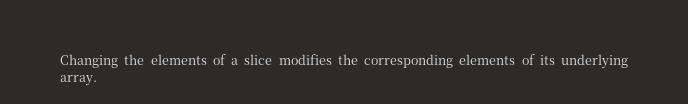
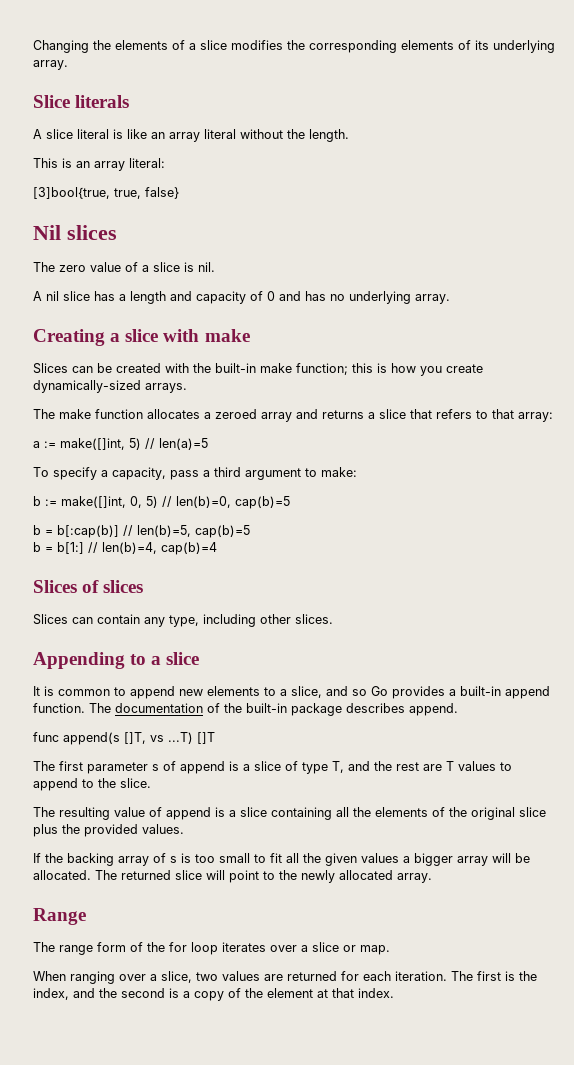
+ Slice literals
+ A slice literal is like an array literal without the length.
+ This is an array literal:
+ [3]bool{true, true, false}
+ Nil slices
+ The zero value of a slice is nil.
+ A nil slice has a length and capacity of 0 and has no underlying array.
+ Creating a slice with make
+ Slices can be created with the built-in make function; this is how you create dynamically-sized arrays.
+ The make function allocates a zeroed array and returns a slice that refers to that array:
+ a := make([]int, 5) // len(a)=5
+ To specify a capacity, pass a third argument to make:
+ b := make([]int, 0, 5) // len(b)=0, cap(b)=5
+ b = b[:cap(b)] // len(b)=5, cap(b)=5
+ b = b[1:] // len(b)=4, cap(b)=4
+ Slices of slices
+ Slices can contain any type, including other slices.
+ Appending to a slice
+ It is common to append new elements to a slice, and so Go provides a built-in append function. The documentation of the built-in package describes append.
+ func append(s []T, vs ...T) []T
+ The first parameter s of append is a slice of type T, and the rest are T values to append to the slice.
+ The resulting value of append is a slice containing all the elements of the original slice plus the provided values.
+ If the backing array of s is too small to fit all the given values a bigger array will be allocated. The returned slice will point to the newly allocated array.
+ Range
+ The range form of the for loop iterates over a slice or map.
+ When ranging over a slice, two values are returned for each iteration. The first is the index, and the second is a copy of the element at that index.

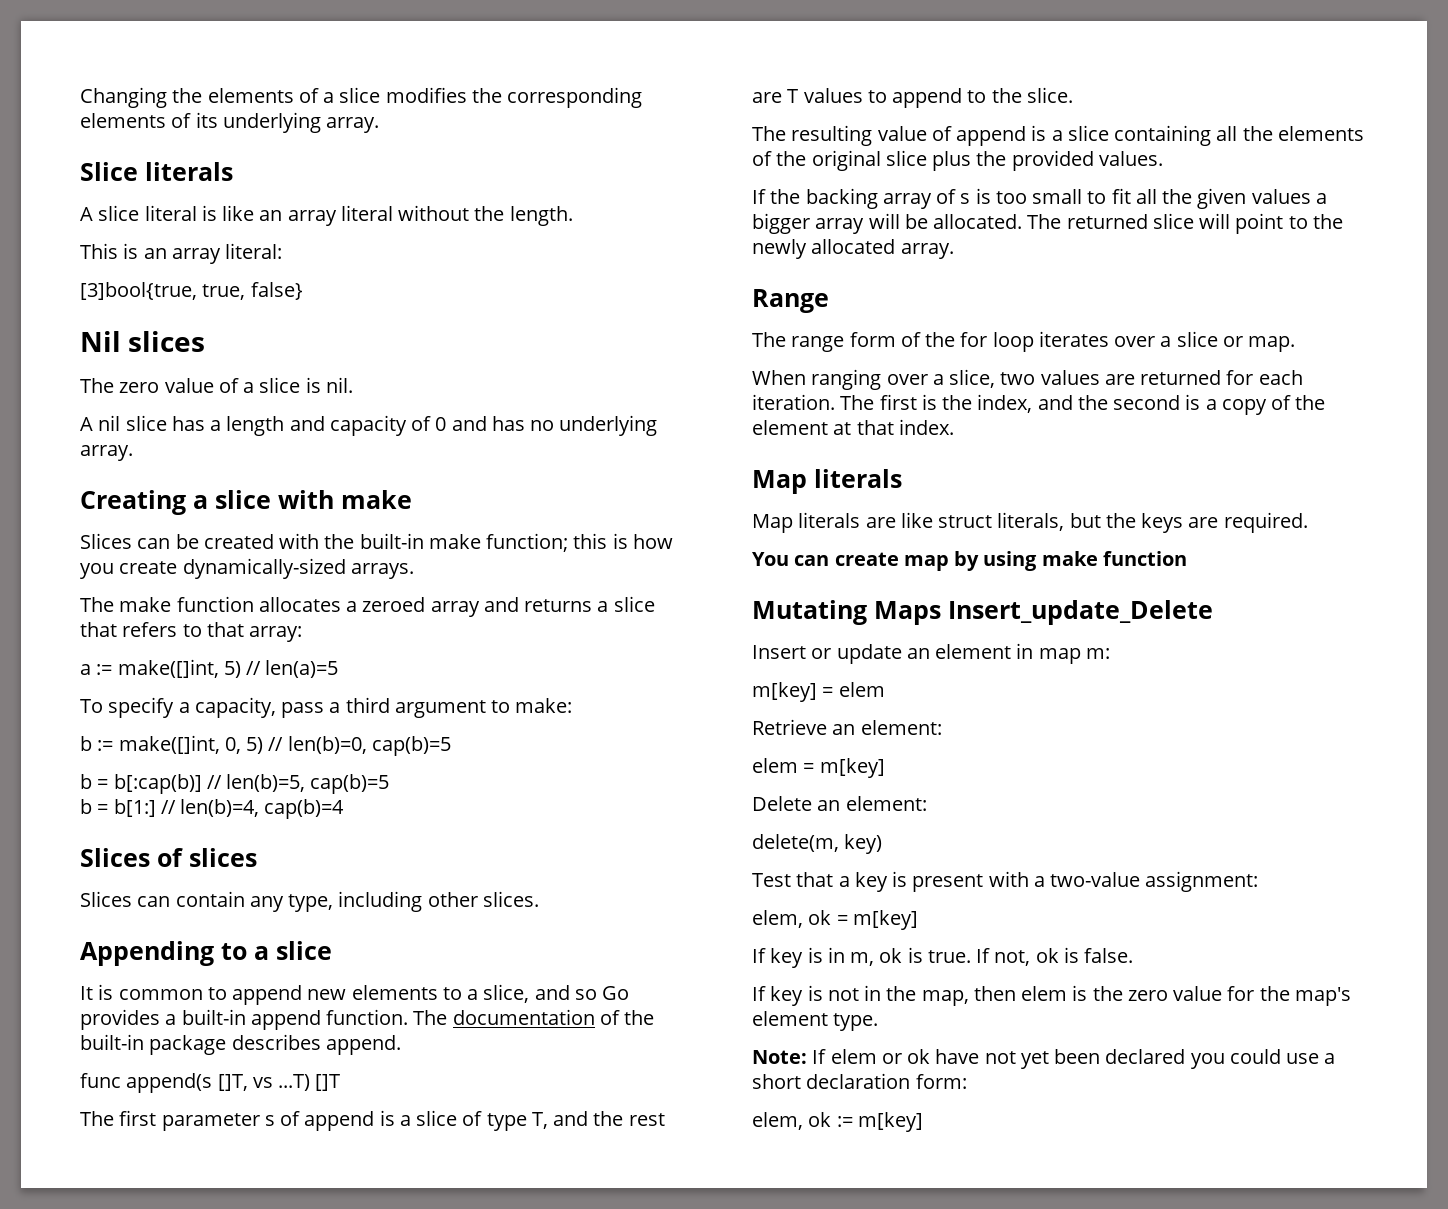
  The first is the index, and the second is a copy of the element at that index.
+ Map literals
+ Map literals are like struct literals, but the keys are required.
+ You can create map by using make function
+ Mutating Maps Insert_update_Delete
+ Insert or update an element in map m:
+ m[key] = elem
+ Retrieve an element:
+ elem = m[key]
+ Delete an element:
+ delete(m, key)
+ Test that a key is present with a two-value assignment:
+ elem, ok = m[key]
+ If key is in m, ok is true. If not, ok is false.
+ If key is not in the map, then elem is the zero value for the map's element type.
+ Note: If elem or ok have not yet been declared you could use a short declaration form:
+ elem, ok := m[key]

